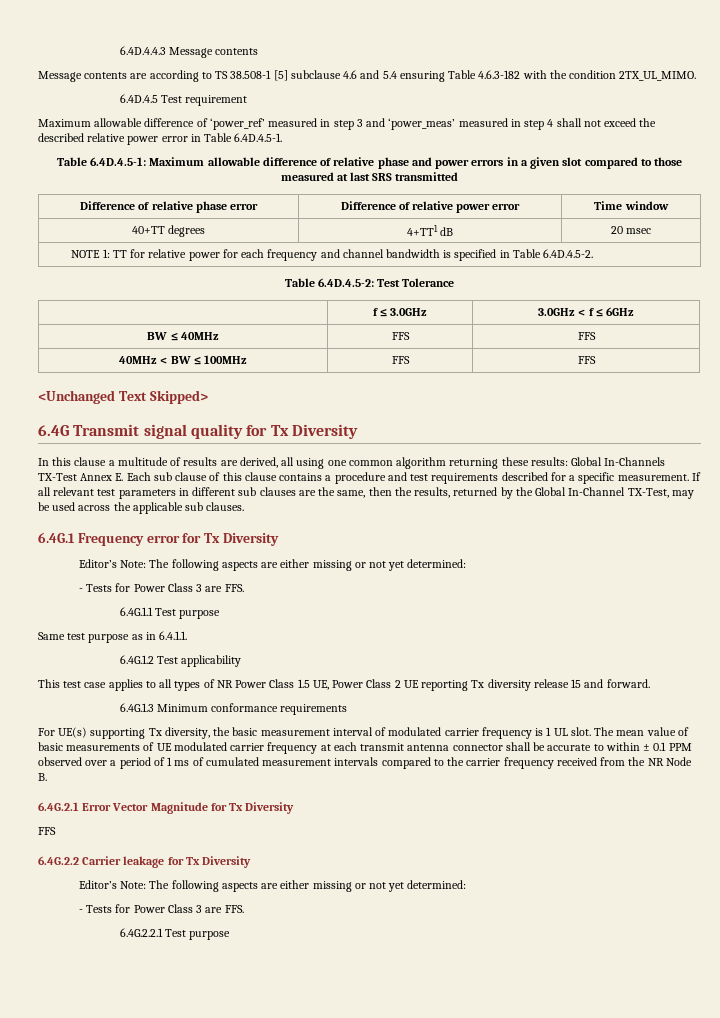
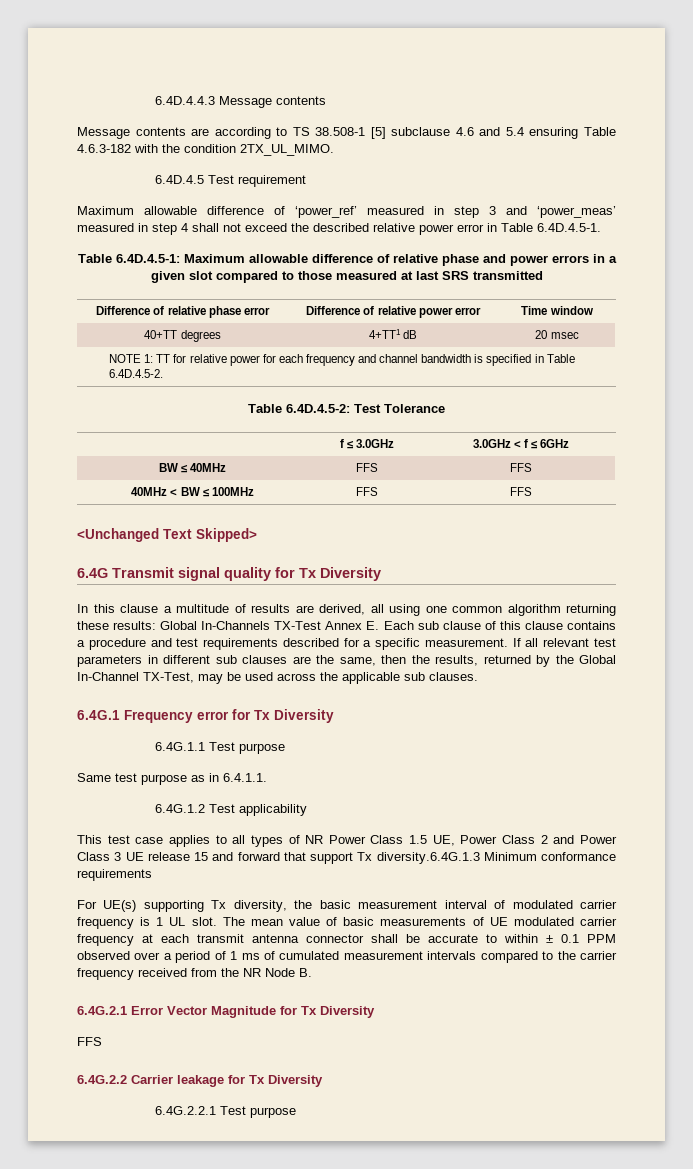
  6.4G.1 Frequency error for Tx Diversity
- Editor’s Note: The following aspects are either missing or not yet determined:
- - Tests for Power Class 3 are FFS.
- This test case applies to all types of NR Power Class 1.5 UE, Power Class 2 UE reporting Tx diversity release 15 and forward.
- 6.4G.1.3 Minimum conformance requirements
+ This test case applies to all types of NR Power Class 1.5 UE, Power Class 2 and Power Class 3 UE release 15 and forward that support Tx diversity.6.4G.1.3 Minimum conformance requirements
  6.4G.2.2 Carrier leakage for Tx Diversity
- Editor’s Note: The following aspects are either missing or not yet determined:
- - Tests for Power Class 3 are FFS.

